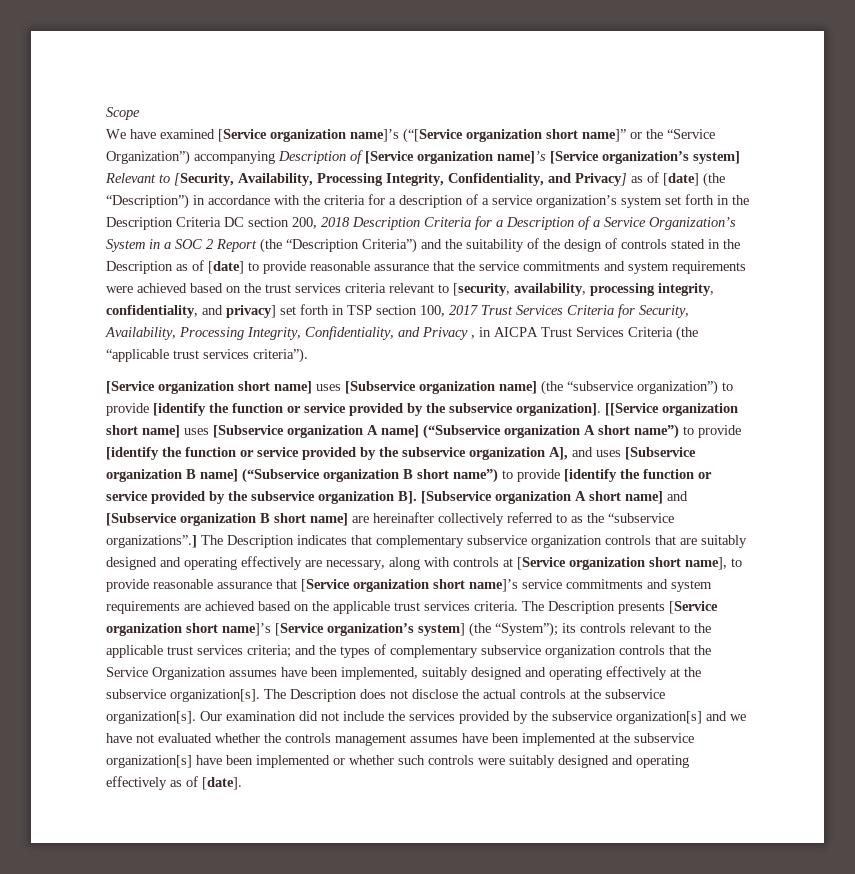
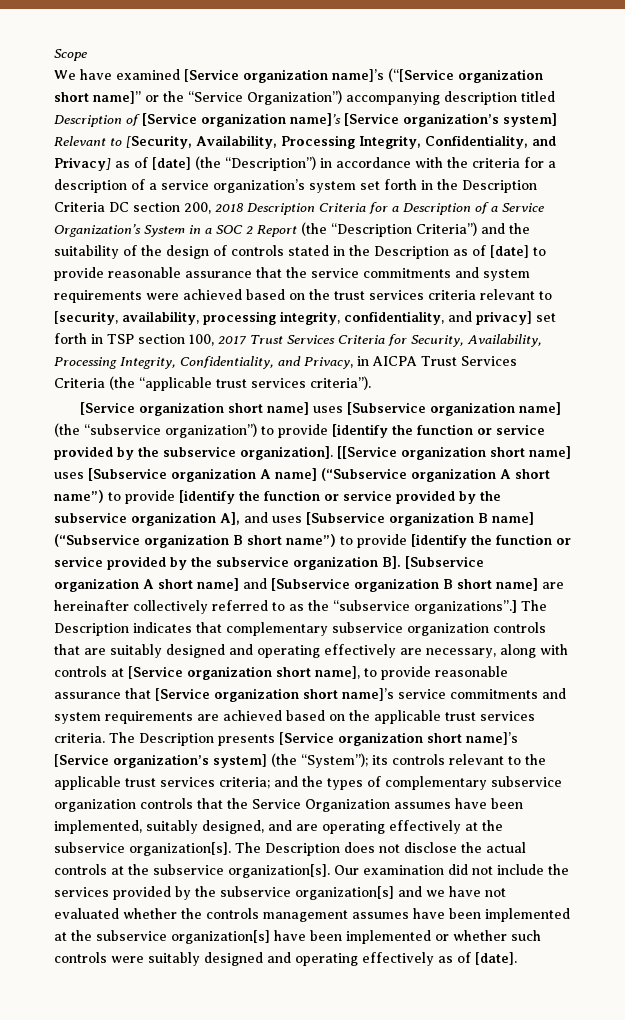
- We have examined [Service organization name]’s (“[Service organization short name]” or the “Service Organization”) accompanying Description of [Service organization name]’s [Service organization’s system] Relevant to [Security, Availability, Processing Integrity, Confidentiality, and Privacy] as of [date] (the “Description”) in accordance with the criteria for a description of a service organization’s system set forth in the Description Criteria DC section 200, 2018 Description Criteria for a Description of a Service Organization’s System in a SOC 2 Report (the “Description Criteria”) and the suitability of the design of controls stated in the Description as of [date] to provide reasonable assurance that the service commitments and system requirements were achieved based on the trust services criteria relevant to [security, availability, processing integrity, confidentiality, and privacy] set forth in TSP section 100, 2017 Trust Services Criteria for Security, Availability, Processing Integrity, Confidentiality, and Privacy , in AICPA Trust Services Criteria (the “applicable trust services criteria”).
+ We have examined [Service organization name]’s (“[Service organization short name]” or the “Service Organization”) accompanying description titled Description of [Service organization name]’s [Service organization’s system] Relevant to [Security, Availability, Processing Integrity, Confidentiality, and Privacy] as of [date] (the “Description”) in accordance with the criteria for a description of a service organization’s system set forth in the Description Criteria DC section 200, 2018 Description Criteria for a Description of a Service Organization’s System in a SOC 2 Report (the “Description Criteria”) and the suitability of the design of controls stated in the Description as of [date] to provide reasonable assurance that the service commitments and system requirements were achieved based on the trust services criteria relevant to [security, availability, processing integrity, confidentiality, and privacy] set forth in TSP section 100, 2017 Trust Services Criteria for Security, Availability, Processing Integrity, Confidentiality, and Privacy, in AICPA Trust Services Criteria (the “applicable trust services criteria”).
- The Description presents [Service organization short name]’s [Service organization’s system] (the “System”); its controls relevant to the applicable trust services criteria; and the types of complementary subservice organization controls that the Service Organization assumes have been implemented, suitably designed and operating effectively at the subservice organization[s].
+ The Description presents [Service organization short name]’s [Service organization’s system] (the “System”); its controls relevant to the applicable trust services criteria; and the types of complementary subservice organization controls that the Service Organization assumes have been implemented, suitably designed, and are operating effectively at the subservice organization[s].

